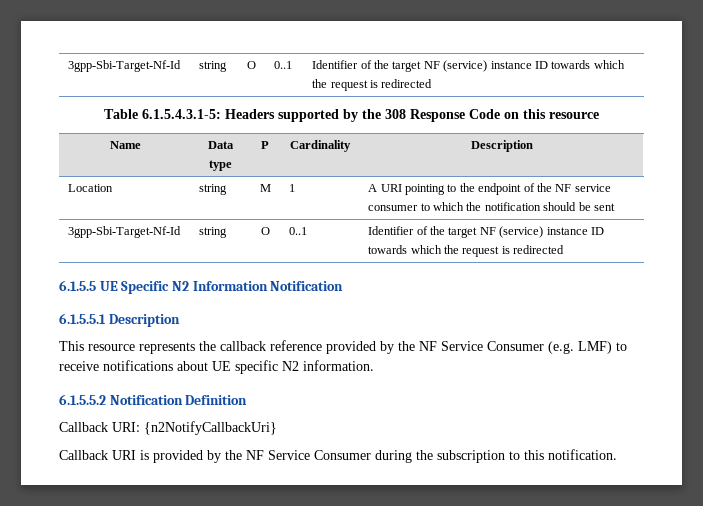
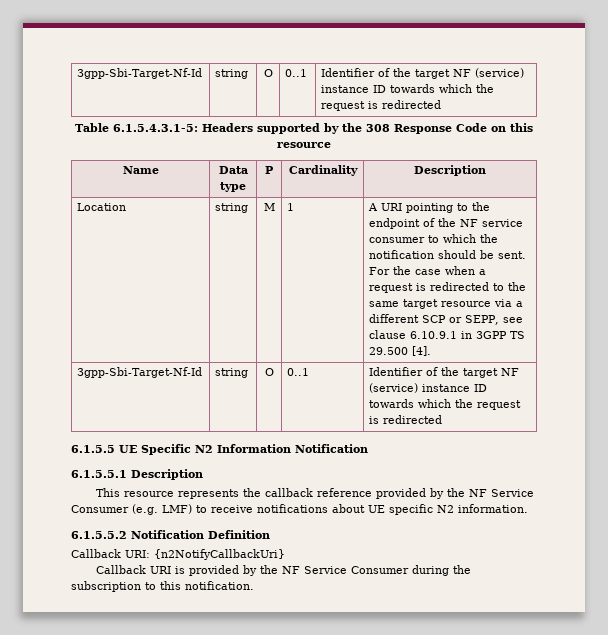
- A URI pointing to the endpoint of the NF service consumer to which the notification should be sent
+ A URI pointing to the endpoint of the NF service consumer to which the notification should be sent. For the case when a request is redirected to the same target resource via a different SCP or SEPP, see clause 6.10.9.1 in 3GPP TS 29.500 [4].

